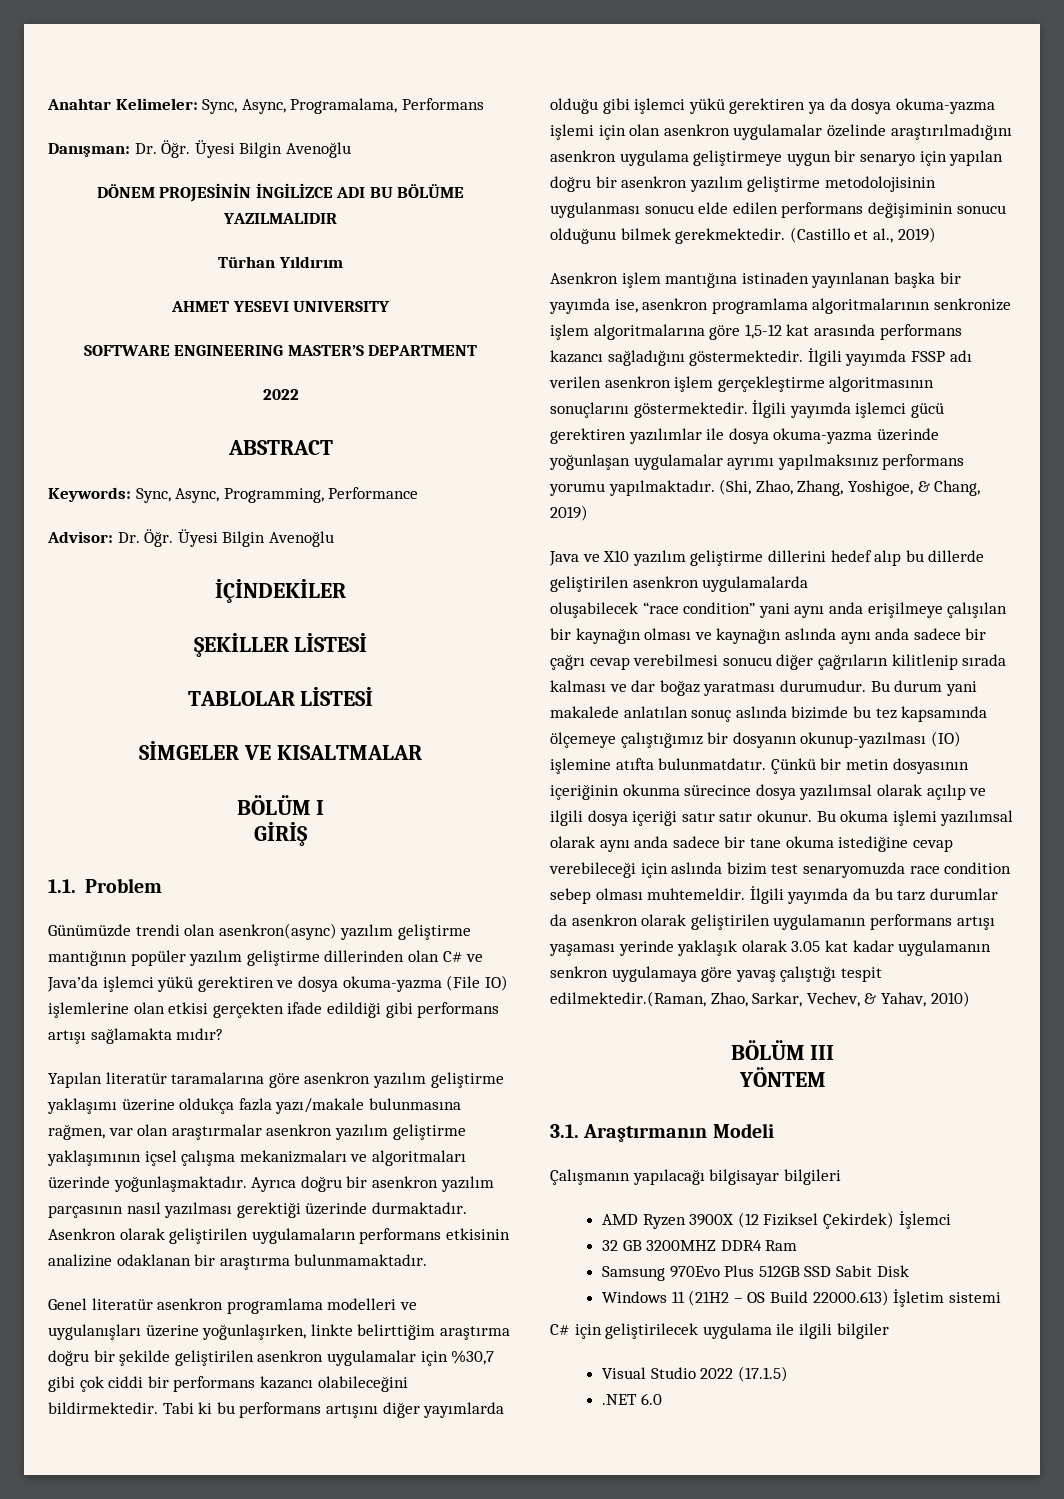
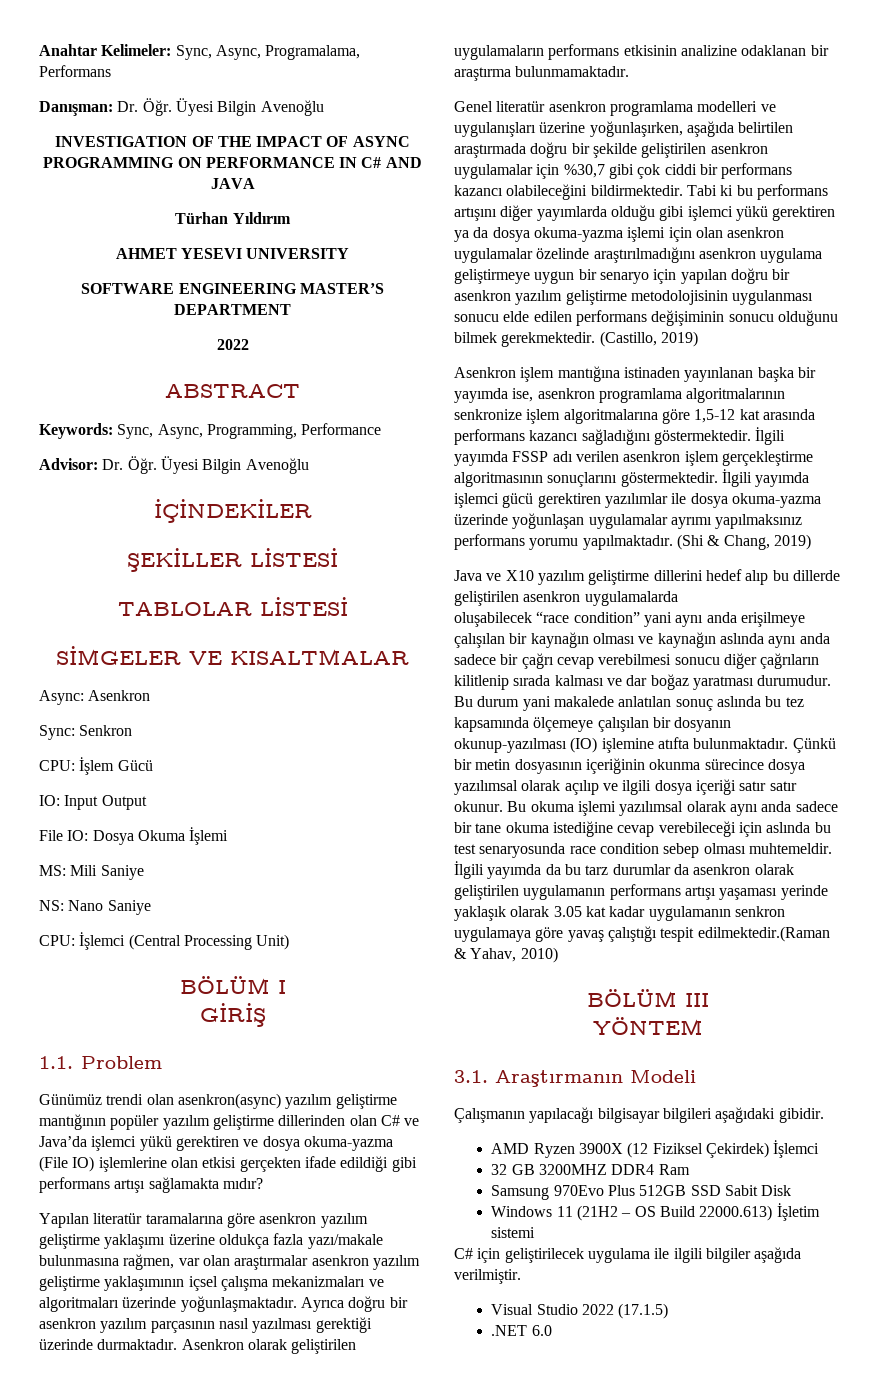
- DÖNEM PROJESİNİN İNGİLİZCE ADI BU BÖLÜME YAZILMALIDIR
+ INVESTIGATION OF THE IMPACT OF ASYNC PROGRAMMING ON PERFORMANCE IN C# AND JAVA
+ Async: Asenkron
+ Sync: Senkron
+ CPU: İşlem Gücü
+ IO: Input Output
+ File IO: Dosya Okuma İşlemi
+ MS: Mili Saniye
+ NS: Nano Saniye
+ CPU: İşlemci (Central Processing Unit)
- Günümüzde trendi olan asenkron(async) yazılım geliştirme mantığının popüler yazılım geliştirme dillerinden olan C# ve Java’da işlemci yükü gerektiren ve dosya okuma-yazma (File IO) işlemlerine olan etkisi gerçekten ifade edildiği gibi performans artışı sağlamakta mıdır?
+ Günümüz trendi olan asenkron(async) yazılım geliştirme mantığının popüler yazılım geliştirme dillerinden olan C# ve Java’da işlemci yükü gerektiren ve dosya okuma-yazma (File IO) işlemlerine olan etkisi gerçekten ifade edildiği gibi performans artışı sağlamakta mıdır?
- Genel literatür asenkron programlama modelleri ve uygulanışları üzerine yoğunlaşırken, linkte belirttiğim araştırma doğru bir şekilde geliştirilen asenkron uygulamalar için %30,7 gibi çok ciddi bir performans kazancı olabileceğini bildirmektedir.
+ Genel literatür asenkron programlama modelleri ve uygulanışları üzerine yoğunlaşırken, aşağıda belirtilen araştırmada doğru bir şekilde geliştirilen asenkron uygulamalar için %30,7 gibi çok ciddi bir performans kazancı olabileceğini bildirmektedir.
- (Castillo et al., 2019)
+ (Castillo, 2019)
- (Shi, Zhao, Zhang, Yoshigoe, & Chang, 2019)
+ (Shi & Chang, 2019)
- Bu durum yani makalede anlatılan sonuç aslında bizimde bu tez kapsamında ölçemeye çalıştığımız bir dosyanın okunup-yazılması (IO) işlemine atıfta bulunmatdatır.
+ Bu durum yani makalede anlatılan sonuç aslında bu tez kapsamında ölçemeye çalışılan bir dosyanın okunup-yazılması (IO) işlemine atıfta bulunmaktadır.
- Bu okuma işlemi yazılımsal olarak aynı anda sadece bir tane okuma istediğine cevap verebileceği için aslında bizim test senaryomuzda race condition sebep olması muhtemeldir.
+ Bu okuma işlemi yazılımsal olarak aynı anda sadece bir tane okuma istediğine cevap verebileceği için aslında bu test senaryosunda race condition sebep olması muhtemeldir.
- İlgili yayımda da bu tarz durumlar da asenkron olarak geliştirilen uygulamanın performans artışı yaşaması yerinde yaklaşık olarak 3.05 kat kadar uygulamanın senkron uygulamaya göre yavaş çalıştığı tespit edilmektedir.(Raman, Zhao, Sarkar, Vechev, & Yahav, 2010)
+ İlgili yayımda da bu tarz durumlar da asenkron olarak geliştirilen uygulamanın performans artışı yaşaması yerinde yaklaşık olarak 3.05 kat kadar uygulamanın senkron uygulamaya göre yavaş çalıştığı tespit edilmektedir.(Raman & Yahav, 2010)
- Çalışmanın yapılacağı bilgisayar bilgileri
+ Çalışmanın yapılacağı bilgisayar bilgileri aşağıdaki gibidir.
- C# için geliştirilecek uygulama ile ilgili bilgiler
+ C# için geliştirilecek uygulama ile ilgili bilgiler aşağıda verilmiştir.

